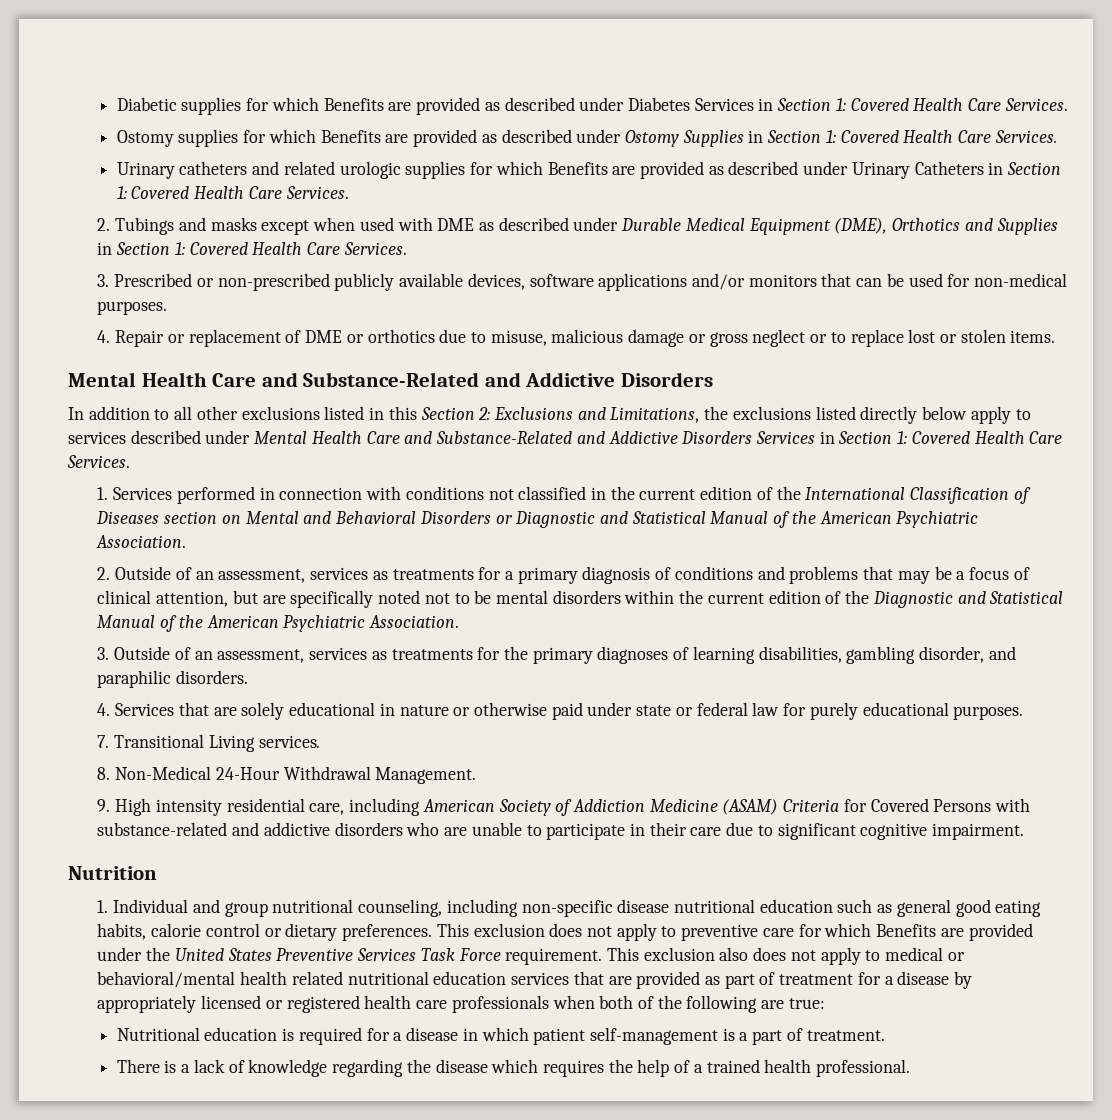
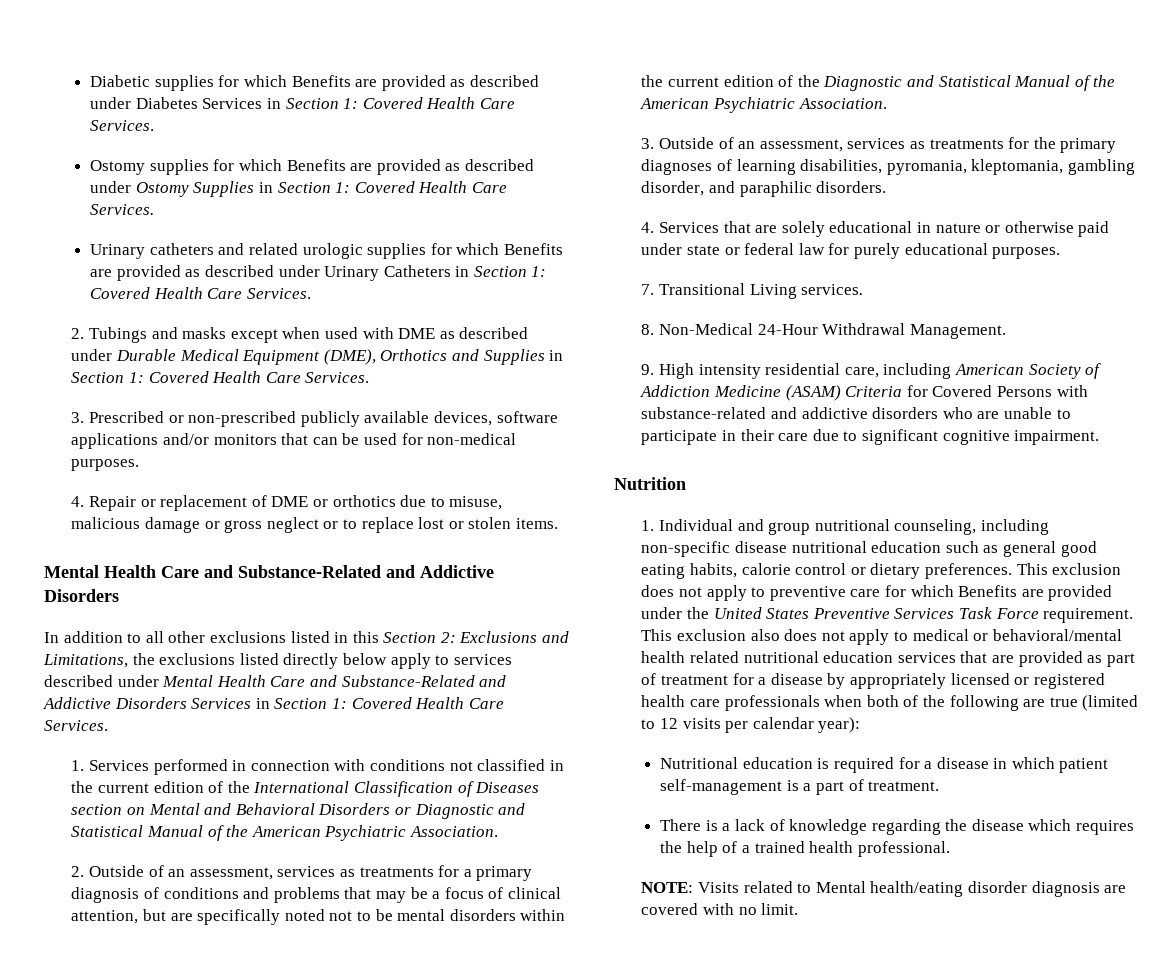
- 3. Outside of an assessment, services as treatments for the primary diagnoses of learning disabilities, gambling disorder, and paraphilic disorders.
+ 3. Outside of an assessment, services as treatments for the primary diagnoses of learning disabilities, pyromania, kleptomania, gambling disorder, and paraphilic disorders.
- This exclusion also does not apply to medical or behavioral/mental health related nutritional education services that are provided as part of treatment for a disease by appropriately licensed or registered health care professionals when both of the following are true:
+ This exclusion also does not apply to medical or behavioral/mental health related nutritional education services that are provided as part of treatment for a disease by appropriately licensed or registered health care professionals when both of the following are true (limited to 12 visits per calendar year):
+ NOTE: Visits related to Mental health/eating disorder diagnosis are covered with no limit.

